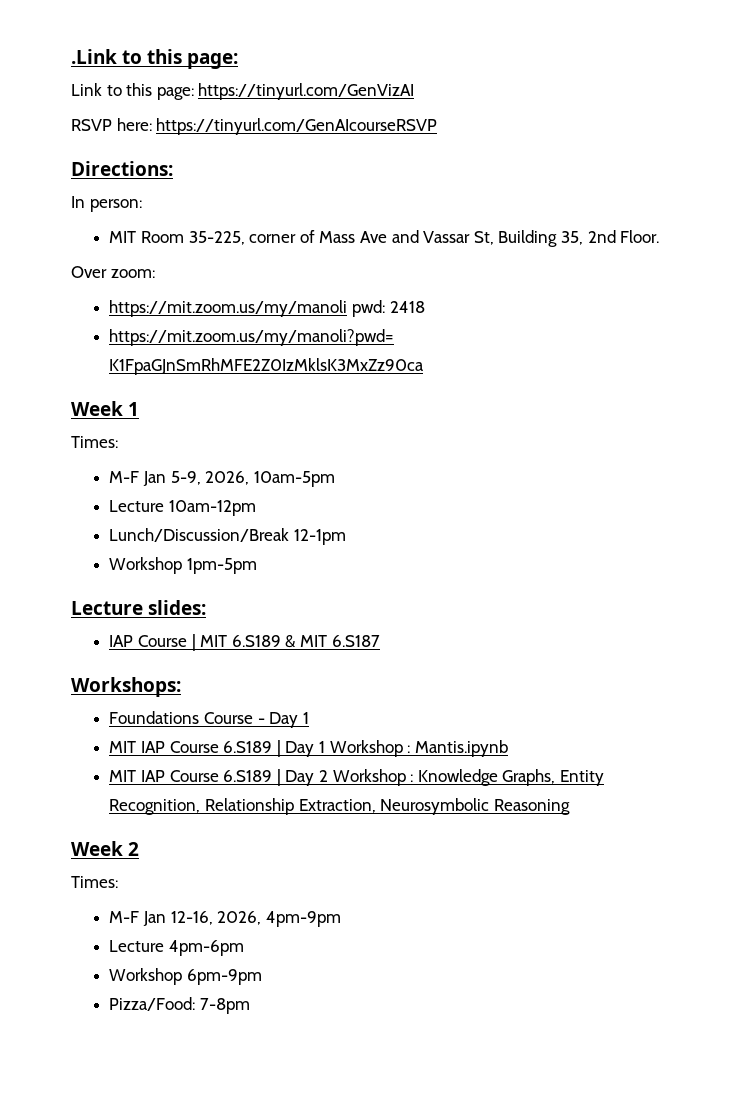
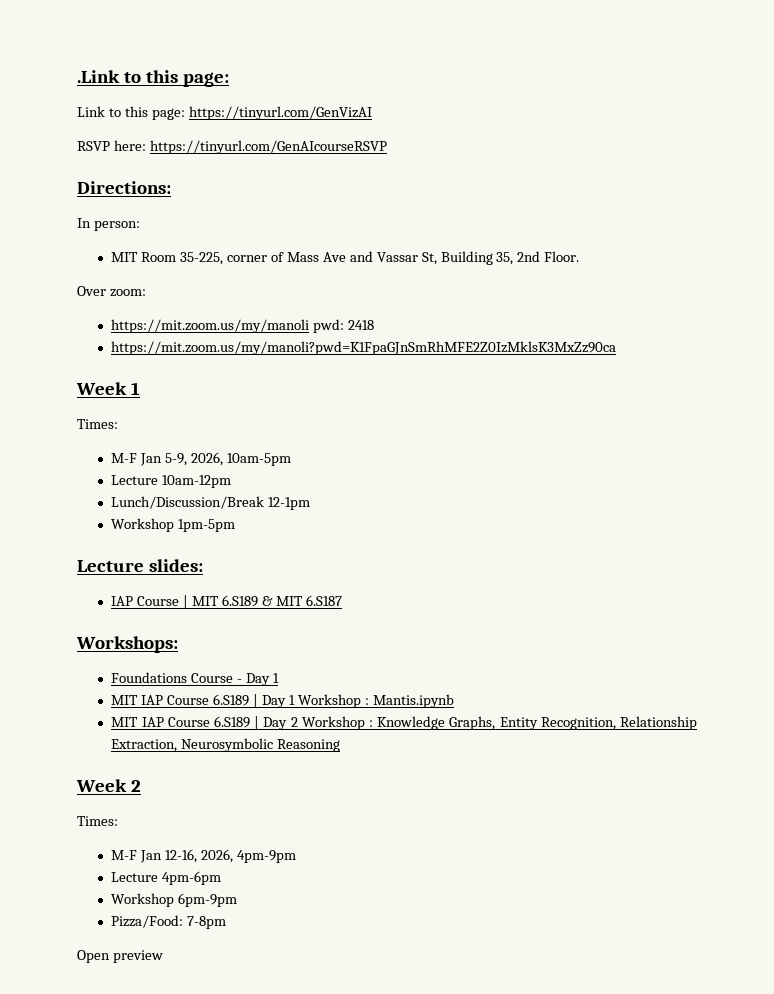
+ Open preview

